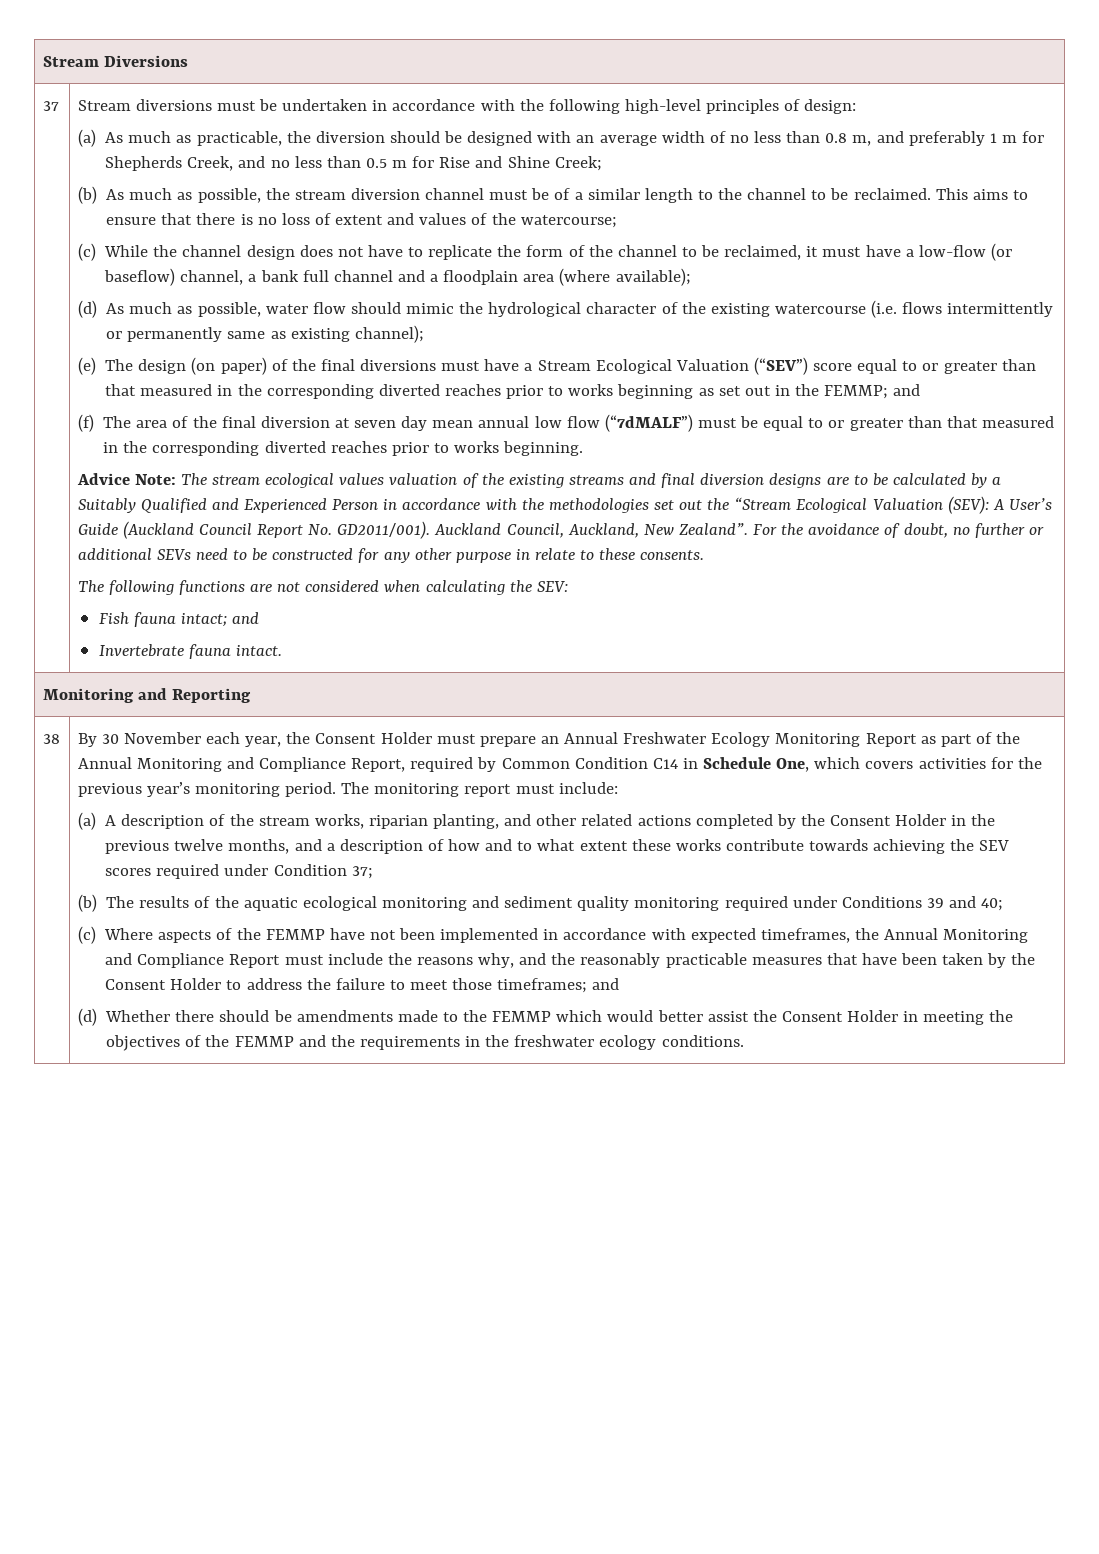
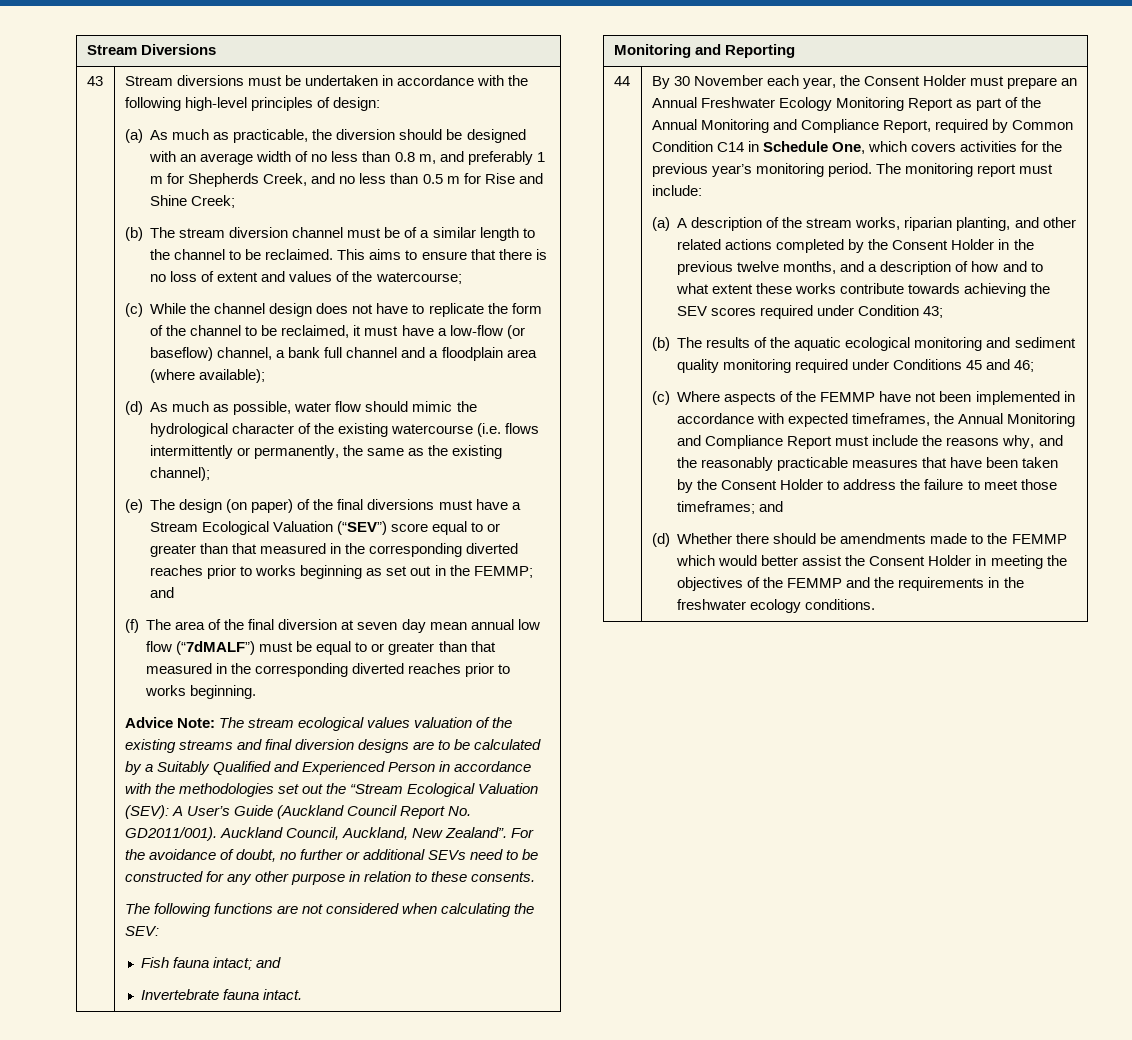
- 37
+ 43
- (b) As much as possible, the stream diversion channel must be of a similar length to the channel to be reclaimed.
+ (b) The stream diversion channel must be of a similar length to the channel to be reclaimed.
- (d) As much as possible, water flow should mimic the hydrological character of the existing watercourse (i.e. flows intermittently or permanently same as existing channel);
+ (d) As much as possible, water flow should mimic the hydrological character of the existing watercourse (i.e. flows intermittently or permanently, the same as the existing channel);
- For the avoidance of doubt, no further or additional SEVs need to be constructed for any other purpose in relate to these consents.
+ For the avoidance of doubt, no further or additional SEVs need to be constructed for any other purpose in relation to these consents.
- 38
+ 44
- (a) A description of the stream works, riparian planting, and other related actions completed by the Consent Holder in the previous twelve months, and a description of how and to what extent these works contribute towards achieving the SEV scores required under Condition 37;
+ (a) A description of the stream works, riparian planting, and other related actions completed by the Consent Holder in the previous twelve months, and a description of how and to what extent these works contribute towards achieving the SEV scores required under Condition 43;
- (b) The results of the aquatic ecological monitoring and sediment quality monitoring required under Conditions 39 and 40;
+ (b) The results of the aquatic ecological monitoring and sediment quality monitoring required under Conditions 45 and 46;

